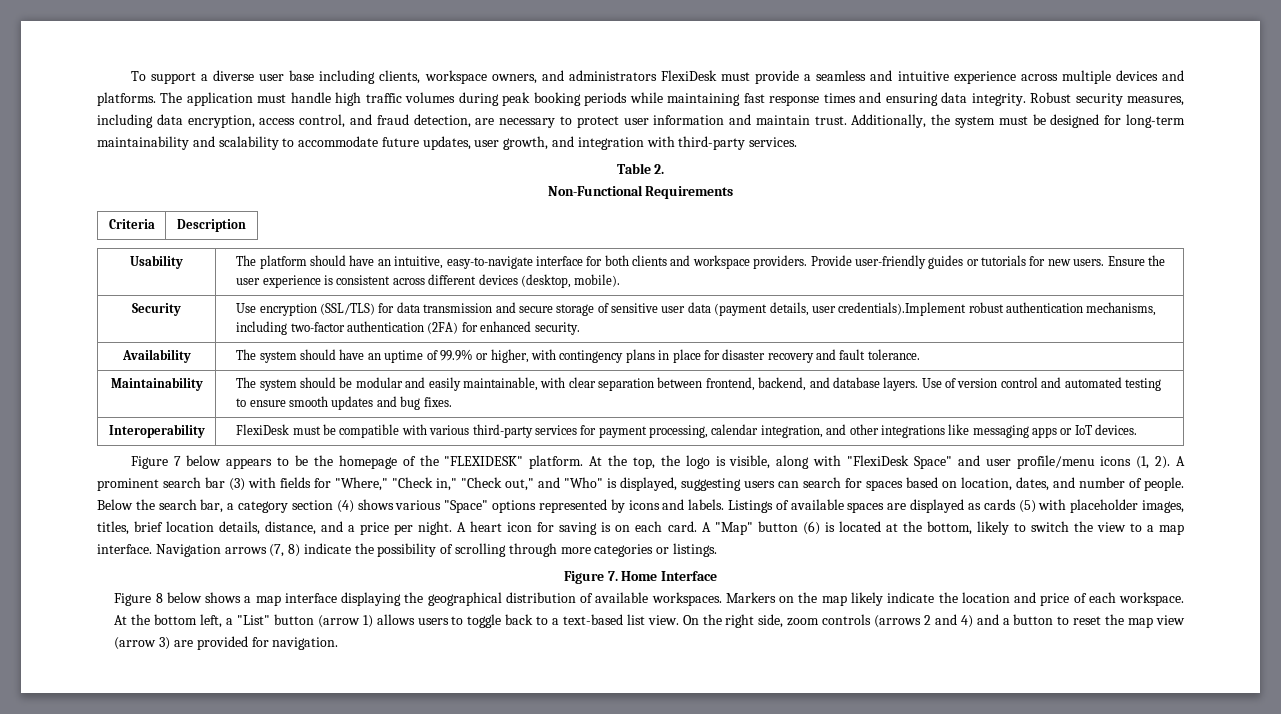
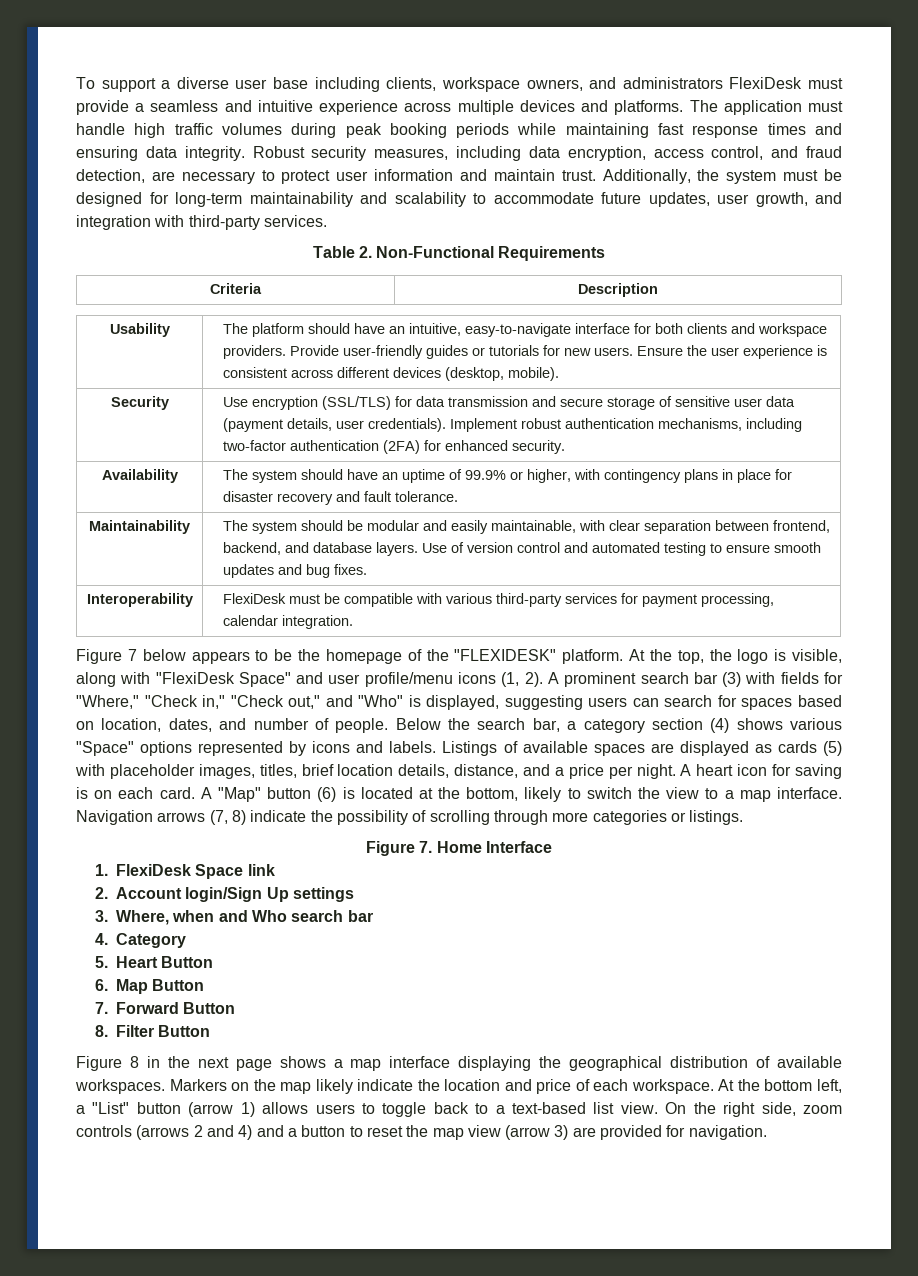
- Table 2.
- Non-Functional Requirements
+ Table 2. Non-Functional Requirements
- Security | Use encryption (SSL/TLS) for data transmission and secure storage of sensitive user data (payment details, user credentials).Implement robust authentication mechanisms, including two-factor authentication (2FA) for enhanced security.
+ Security | Use encryption (SSL/TLS) for data transmission and secure storage of sensitive user data (payment details, user credentials). Implement robust authentication mechanisms, including two-factor authentication (2FA) for enhanced security.
- Interoperability | FlexiDesk must be compatible with various third-party services for payment processing, calendar integration, and other integrations like messaging apps or IoT devices.
+ Interoperability | FlexiDesk must be compatible with various third-party services for payment processing, calendar integration.
- Figure 8 below shows a map interface displaying the geographical distribution of available workspaces.
+ 1. FlexiDesk Space link
+ 2. Account login/Sign Up settings
+ 3. Where, when and Who search bar
+ 4. Category
+ 5. Heart Button
+ 6. Map Button
+ 7. Forward Button
+ 8. Filter Button
+ Figure 8 in the next page shows a map interface displaying the geographical distribution of available workspaces.

